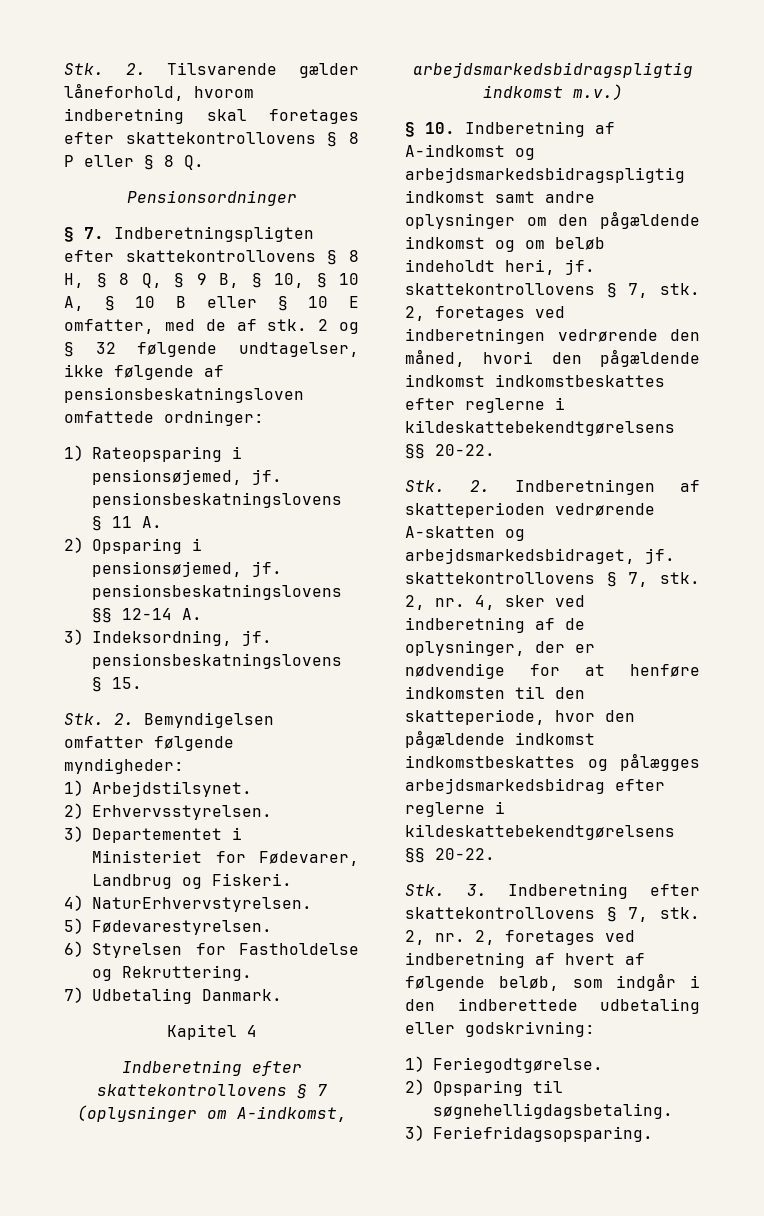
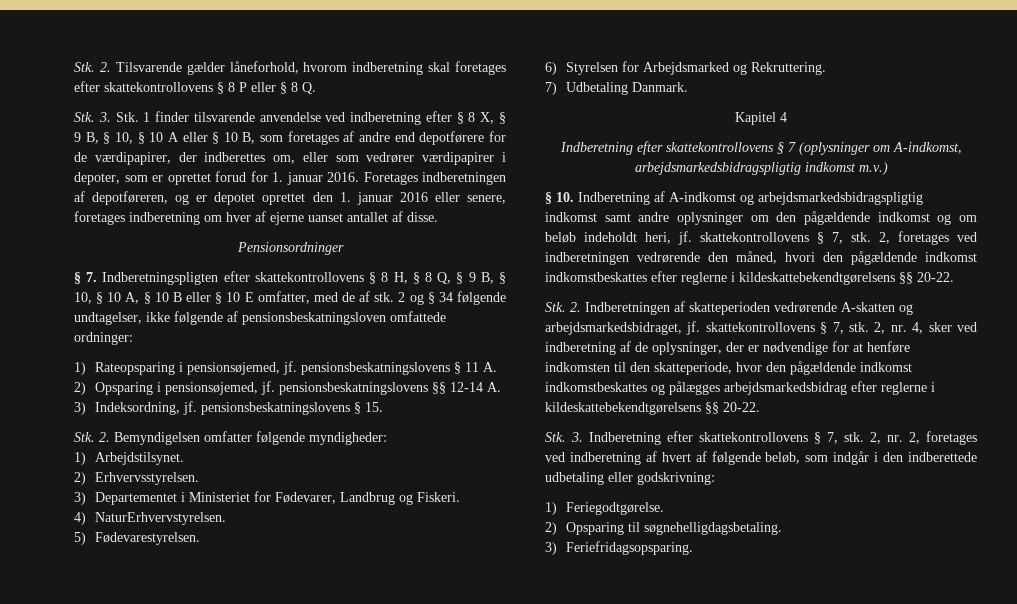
+ Stk. 3. Stk. 1 finder tilsvarende anvendelse ved indberetning efter § 8 X, § 9 B, § 10, § 10 A eller § 10 B, som foretages af andre end depotførere for de værdipapirer, der indberettes om, eller som vedrører værdipapirer i depoter, som er oprettet forud for 1. januar 2016. Foretages indberetningen af depotføreren, og er depotet oprettet den 1. januar 2016 eller senere, foretages indberetning om hver af ejerne uanset antallet af disse.
- 2 og § 32 følgende undtagelser, ikke følgende af pensionsbeskatningsloven omfattede ordninger:
+ 2 og § 34 følgende undtagelser, ikke følgende af pensionsbeskatningsloven omfattede ordninger:
- 6) Styrelsen for Fastholdelse og Rekruttering.
+ 6) Styrelsen for Arbejdsmarked og Rekruttering.

